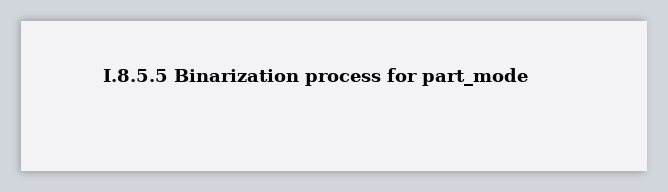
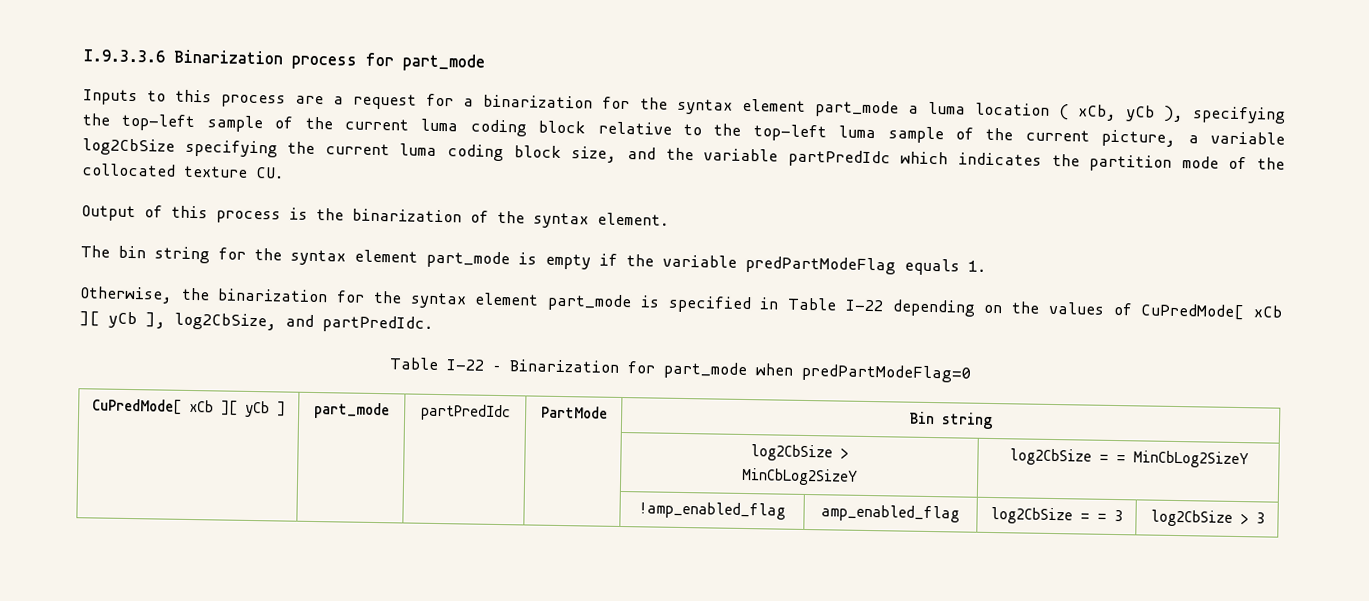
- I.8.5.5 Binarization process for part_mode
+ I.9.3.3.6 Binarization process for part_mode
+ Inputs to this process are a request for a binarization for the syntax element part_mode a luma location ( xCb, yCb ), specifying the top-left sample of the current luma coding block relative to the top-left luma sample of the current picture, a variable log2CbSize specifying the current luma coding block size, and the variable partPredIdc which indicates the partition mode of the collocated texture CU.
+ Output of this process is the binarization of the syntax element.
+ The bin string for the syntax element part_mode is empty if the variable predPartModeFlag equals 1.
+ Otherwise, the binarization for the syntax element part_mode is specified in Table I-22 depending on the values of CuPredMode[ xCb ][ yCb ], log2CbSize, and partPredIdc.
+ Table I-22 – Binarization for part_mode when predPartModeFlag=0
+ CuPredMode[ xCb ][ yCb ] | part_mode | partPredIdc | PartMode | Bin string
+ | | | | log2CbSize >
+ MinCbLog2SizeY | log2CbSize = = MinCbLog2SizeY
+ | | | | !amp_enabled_flag | amp_enabled_flag | log2CbSize = = 3 | log2CbSize > 3

